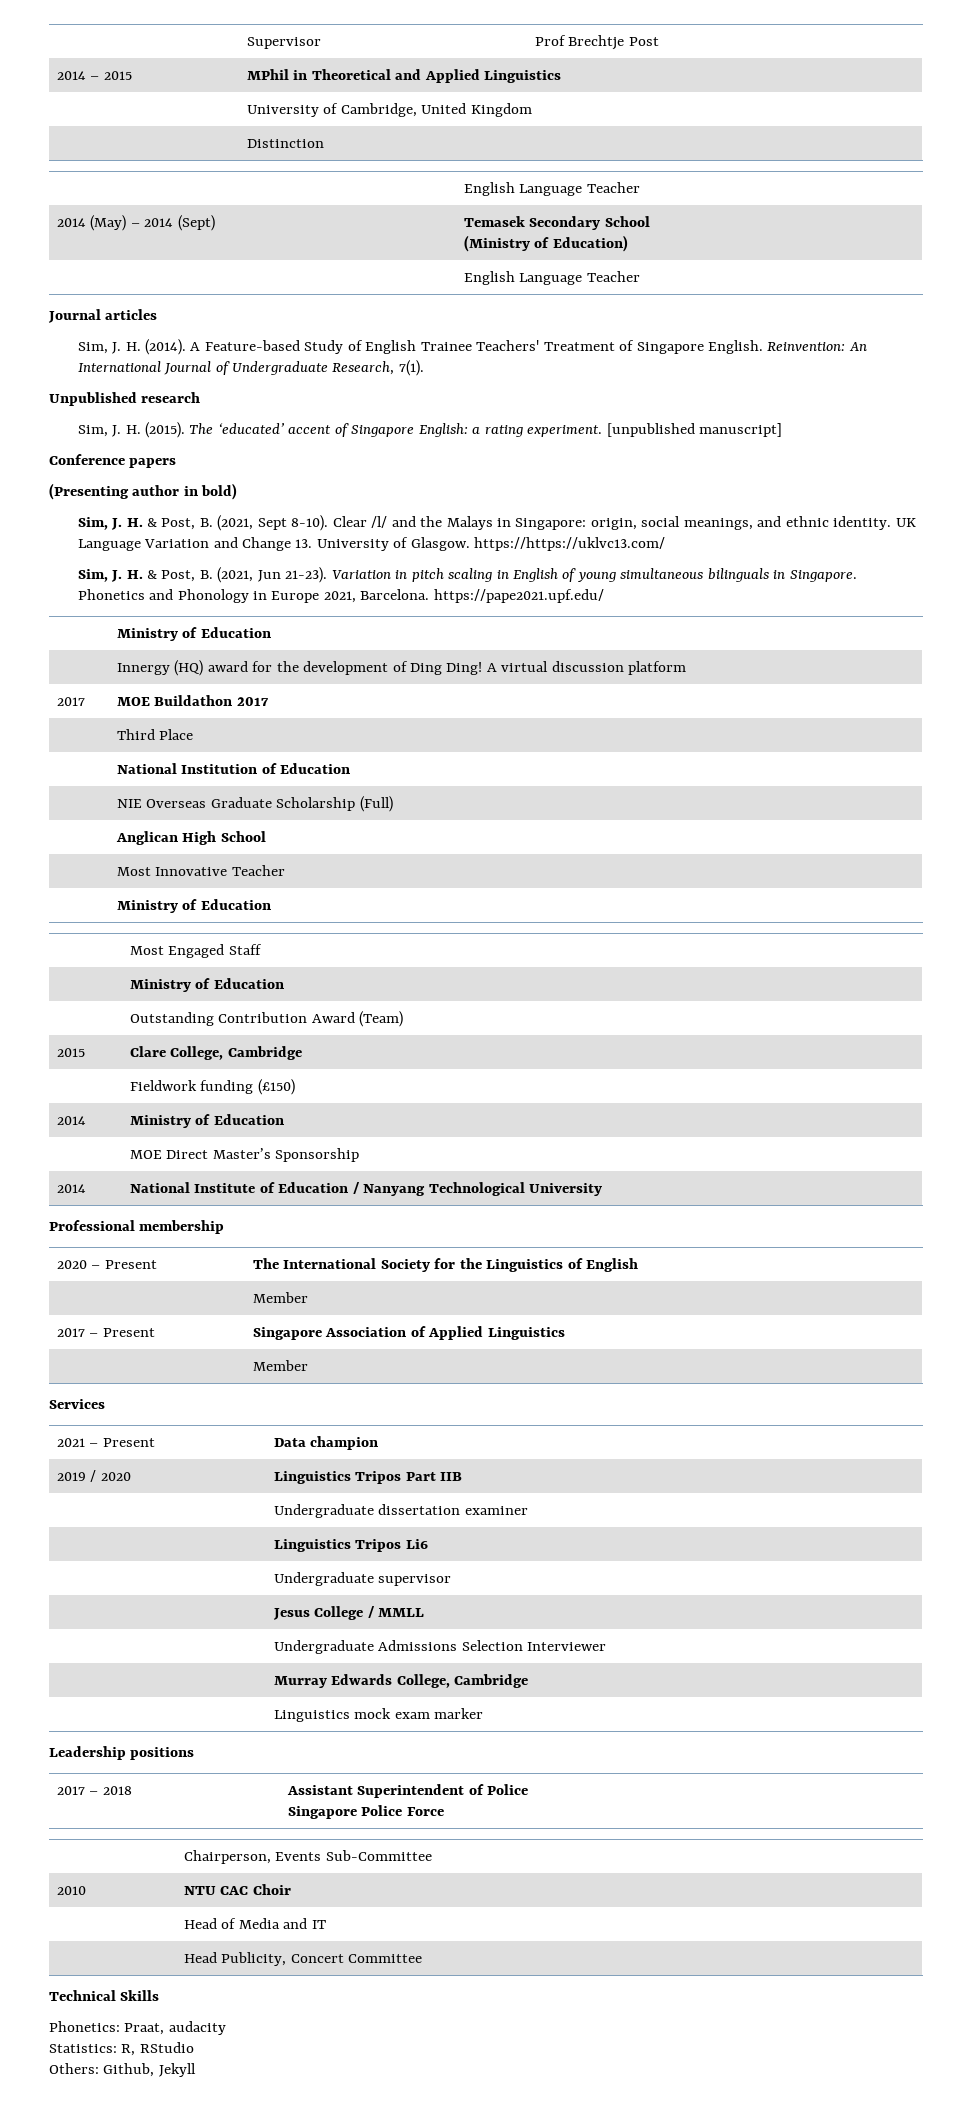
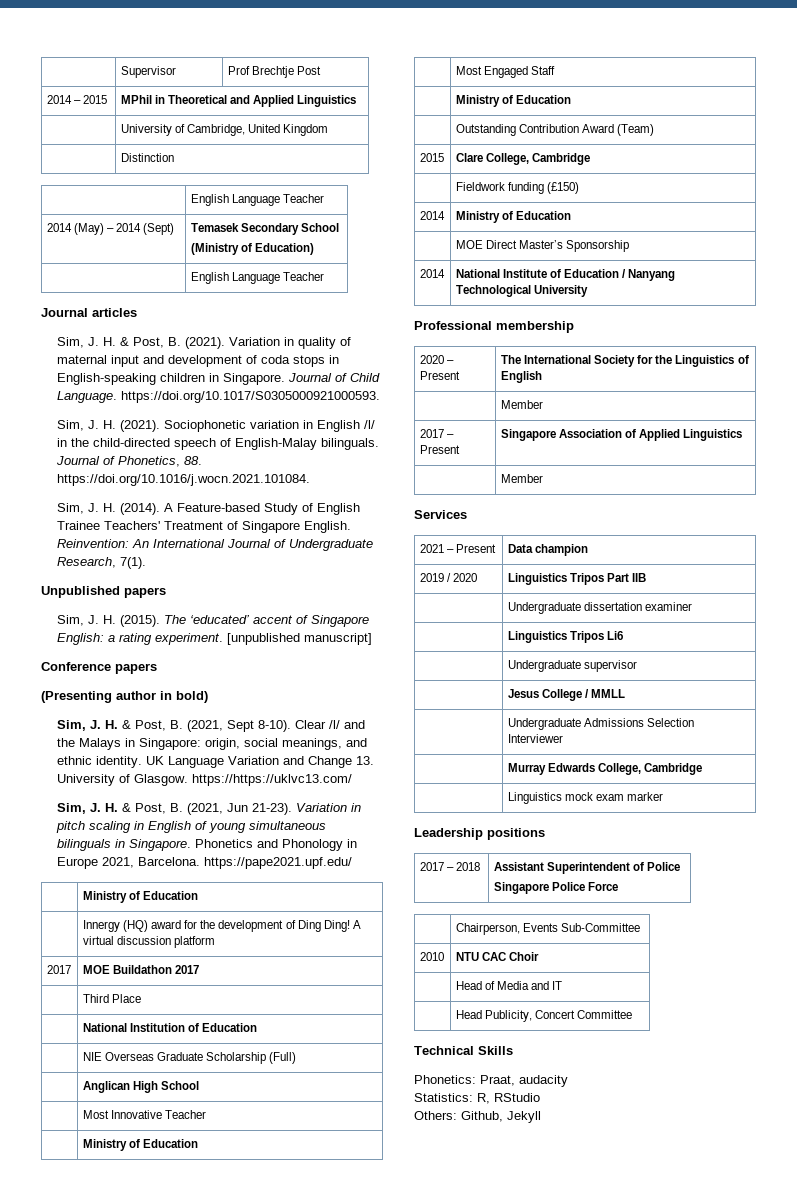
+ Sim, J. H. & Post, B. (2021). Variation in quality of maternal input and development of coda stops in English-speaking children in Singapore. Journal of Child Language. https://doi.org/10.1017/S0305000921000593.
+ Sim, J. H. (2021). Sociophonetic variation in English /l/ in the child-directed speech of English-Malay bilinguals. Journal of Phonetics, 88. https://doi.org/10.1016/j.wocn.2021.101084.
- Unpublished research
+ Unpublished papers

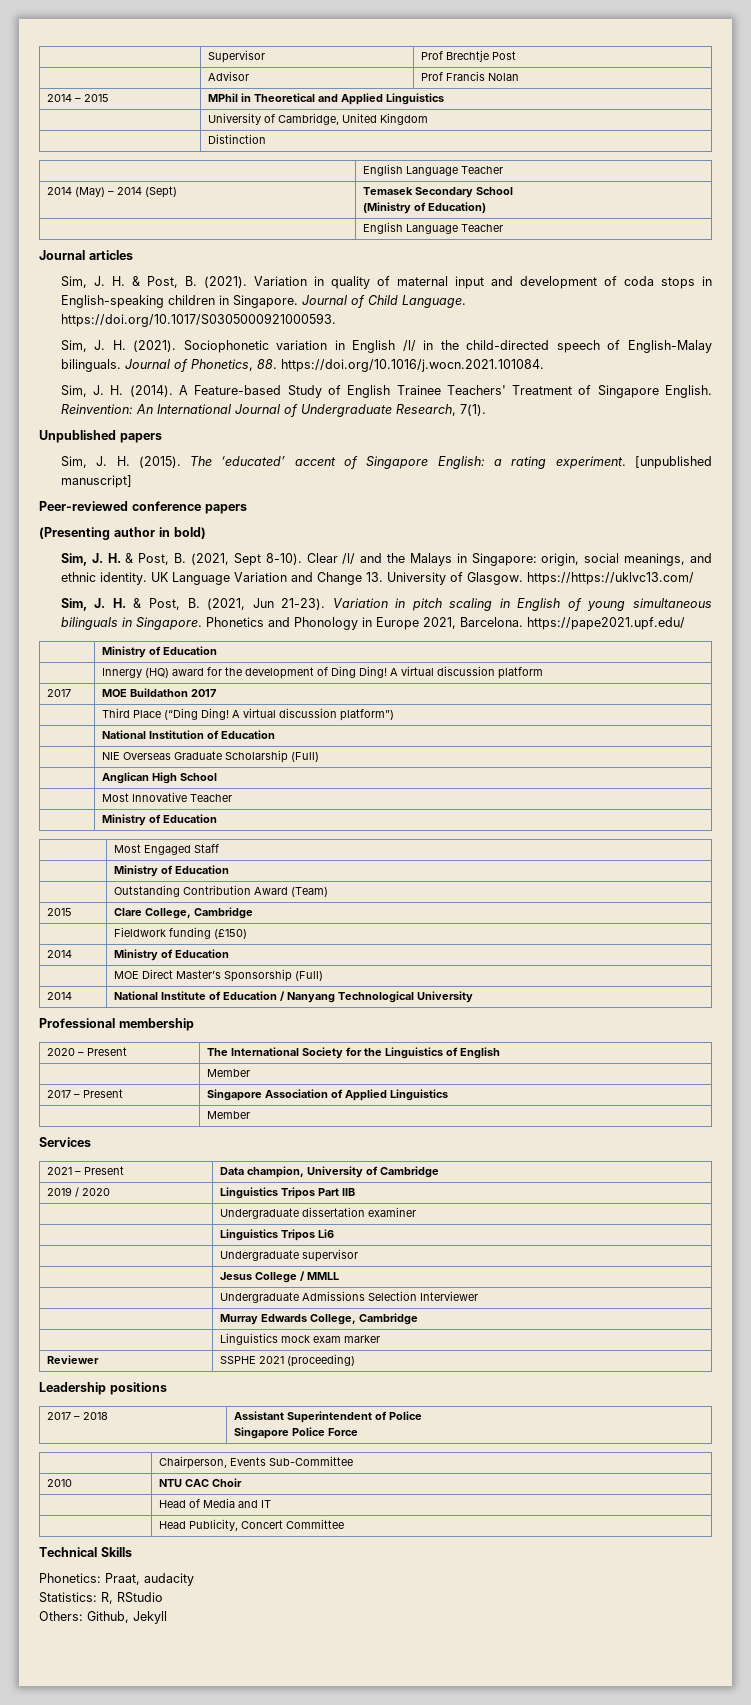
+ | Advisor | Prof Francis Nolan
- Conference papers
+ Peer-reviewed conference papers
- | Third Place
+ | Third Place (“Ding Ding! A virtual discussion platform”)
- | MOE Direct Master’s Sponsorship
+ | MOE Direct Master’s Sponsorship (Full)
- 2021 – Present | Data champion
+ 2021 – Present | Data champion, University of Cambridge
+ Reviewer | SSPHE 2021 (proceeding)

